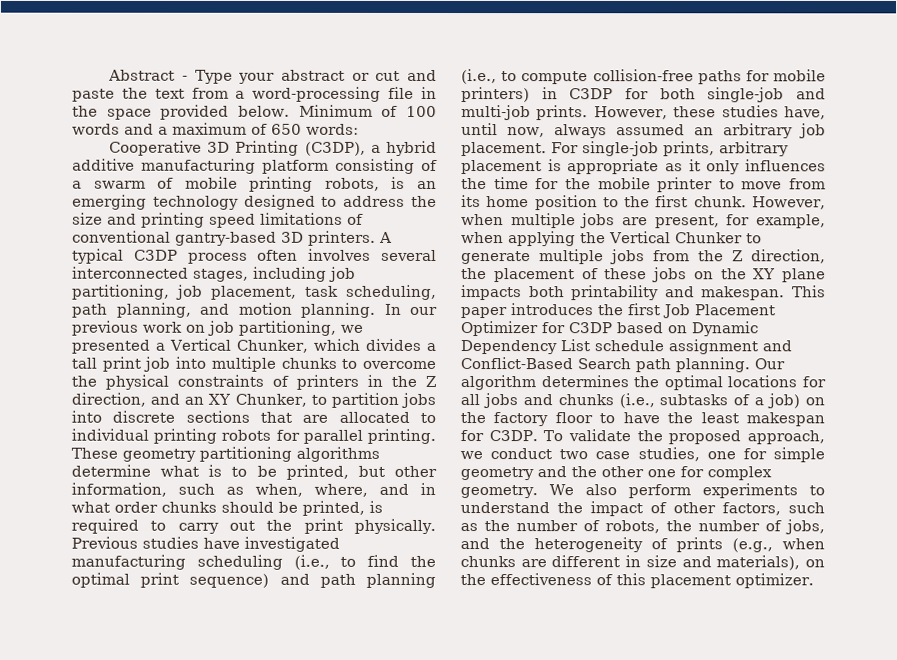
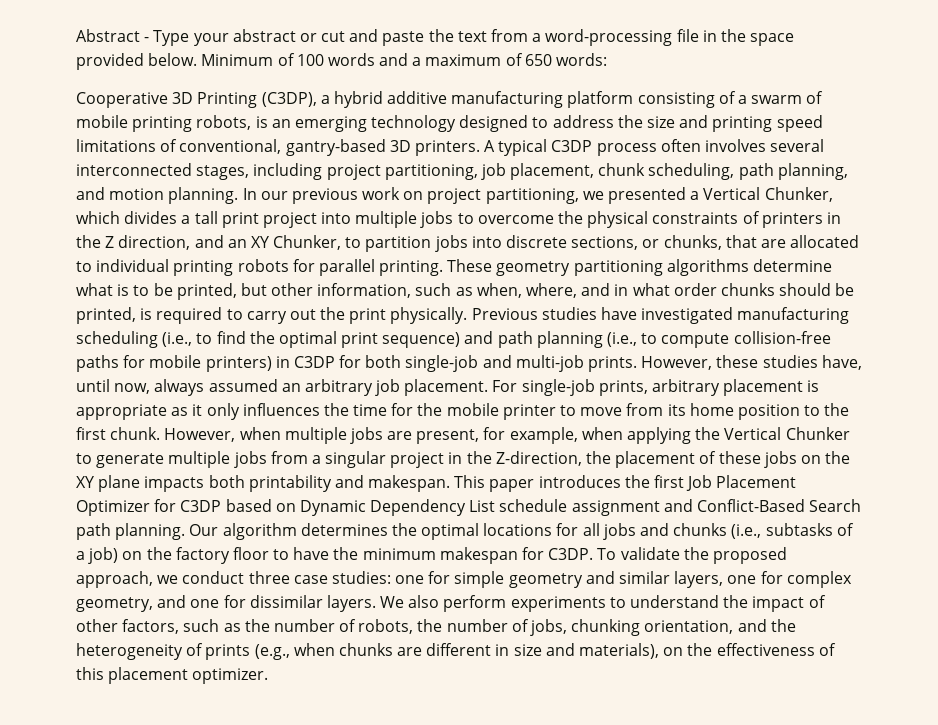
- Cooperative 3D Printing (C3DP), a hybrid additive manufacturing platform consisting of a swarm of mobile printing robots, is an emerging technology designed to address the size and printing speed limitations of conventional gantry-based 3D printers.
+ Cooperative 3D Printing (C3DP), a hybrid additive manufacturing platform consisting of a swarm of mobile printing robots, is an emerging technology designed to address the size and printing speed limitations of conventional, gantry-based 3D printers.
- A typical C3DP process often involves several interconnected stages, including job partitioning, job placement, task scheduling, path planning, and motion planning.
+ A typical C3DP process often involves several interconnected stages, including project partitioning, job placement, chunk scheduling, path planning, and motion planning.
- In our previous work on job partitioning, we presented a Vertical Chunker, which divides a tall print job into multiple chunks to overcome the physical constraints of printers in the Z direction, and an XY Chunker, to partition jobs into discrete sections that are allocated to individual printing robots for parallel printing.
+ In our previous work on project partitioning, we presented a Vertical Chunker, which divides a tall print project into multiple jobs to overcome the physical constraints of printers in the Z direction, and an XY Chunker, to partition jobs into discrete sections, or chunks, that are allocated to individual printing robots for parallel printing.
- However, when multiple jobs are present, for example, when applying the Vertical Chunker to generate multiple jobs from the Z direction, the placement of these jobs on the XY plane impacts both printability and makespan.
+ However, when multiple jobs are present, for example, when applying the Vertical Chunker to generate multiple jobs from a singular project in the Z-direction, the placement of these jobs on the XY plane impacts both printability and makespan.
- Our algorithm determines the optimal locations for all jobs and chunks (i.e., subtasks of a job) on the factory floor to have the least makespan for C3DP.
+ Our algorithm determines the optimal locations for all jobs and chunks (i.e., subtasks of a job) on the factory floor to have the minimum makespan for C3DP.
- To validate the proposed approach, we conduct two case studies, one for simple geometry and the other one for complex geometry.
+ To validate the proposed approach, we conduct three case studies: one for simple geometry and similar layers, one for complex geometry, and one for dissimilar layers.
- We also perform experiments to understand the impact of other factors, such as the number of robots, the number of jobs, and the heterogeneity of prints (e.g., when chunks are different in size and materials), on the effectiveness of this placement optimizer.
+ We also perform experiments to understand the impact of other factors, such as the number of robots, the number of jobs, chunking orientation, and the heterogeneity of prints (e.g., when chunks are different in size and materials), on the effectiveness of this placement optimizer.

